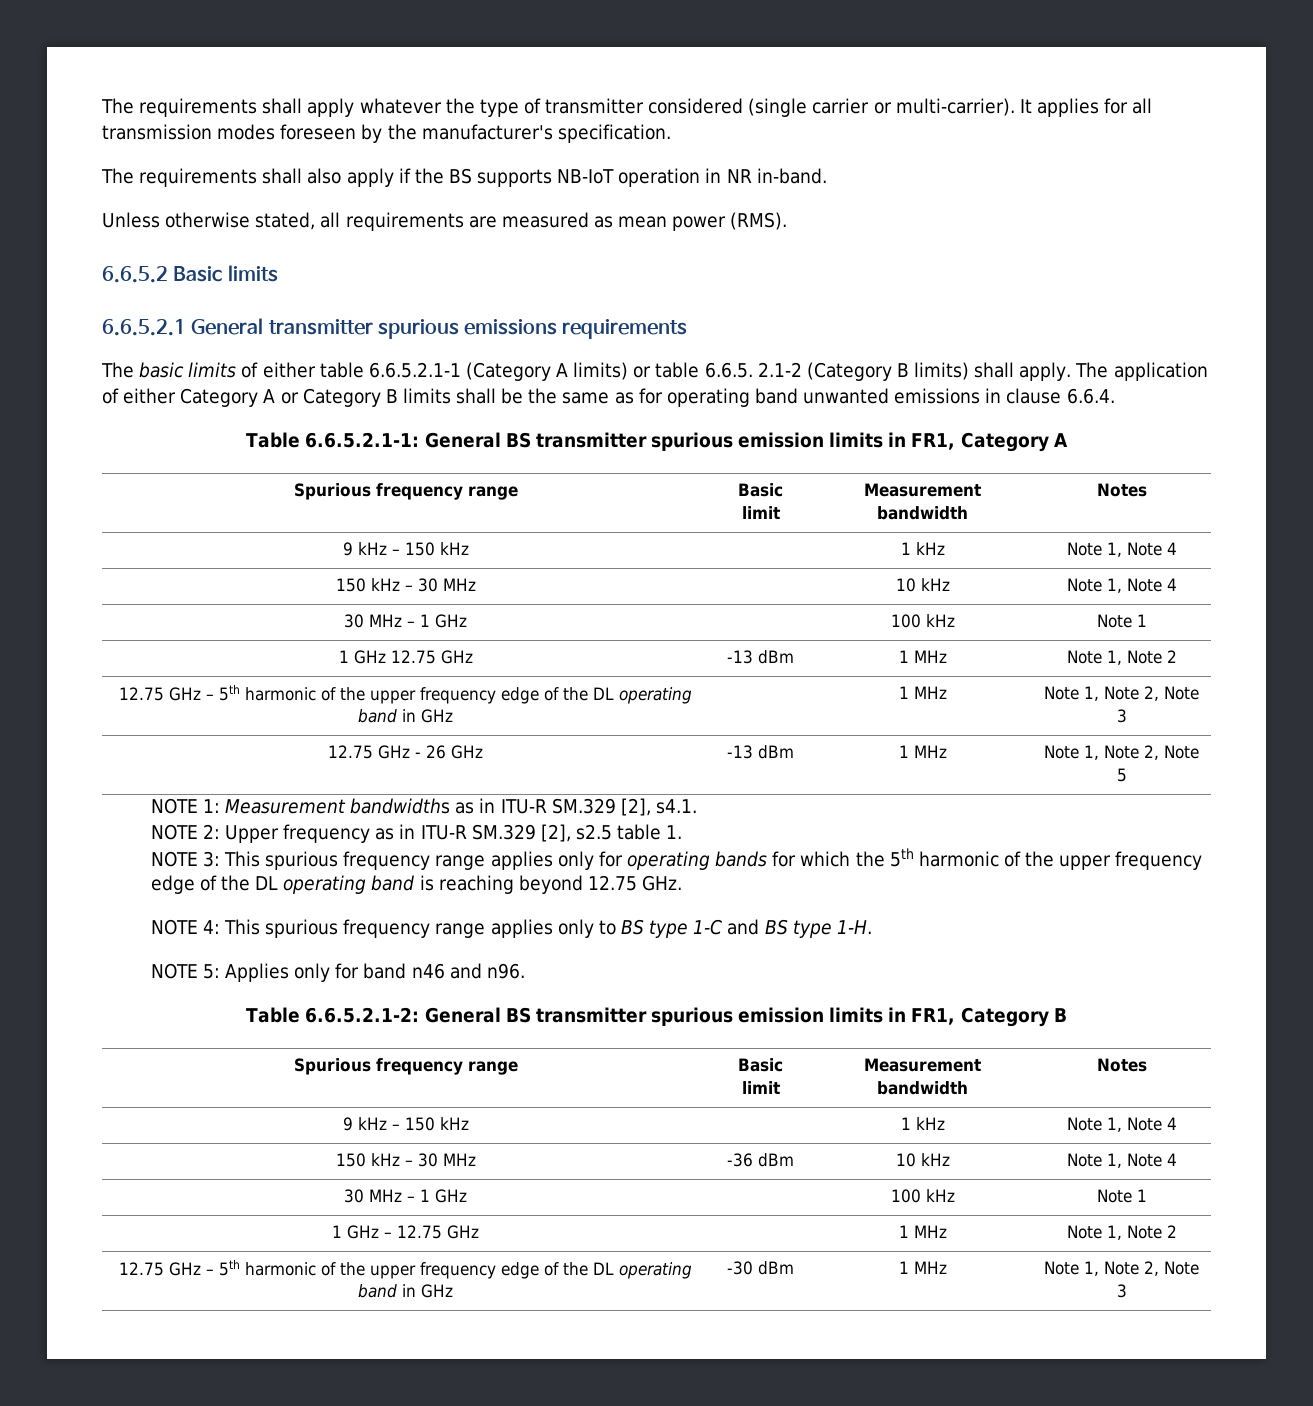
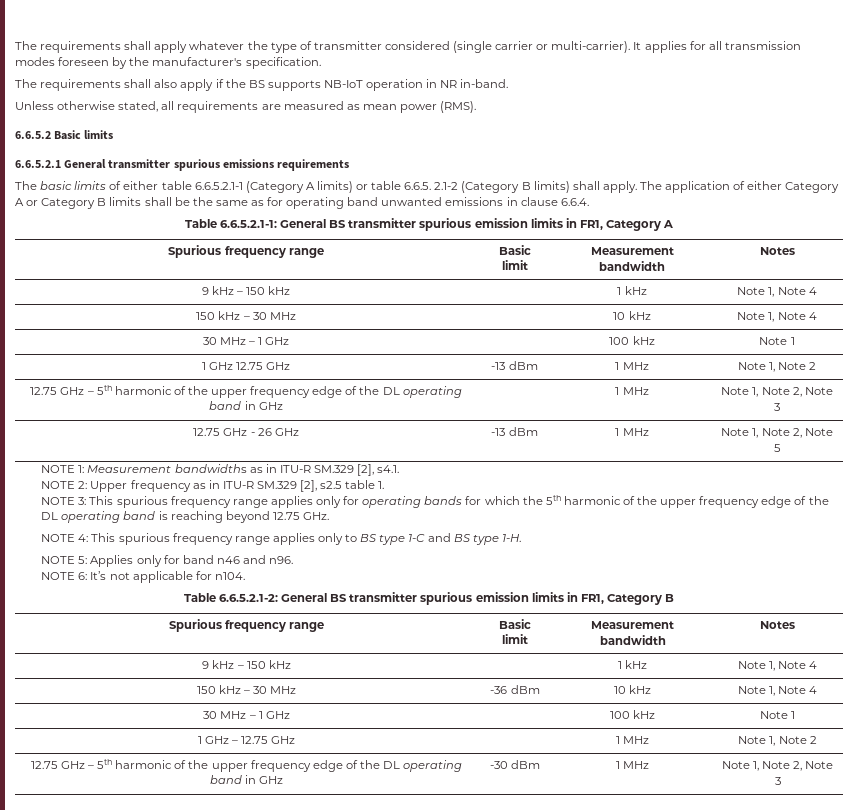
+ NOTE 6: It’s not applicable for n104.

